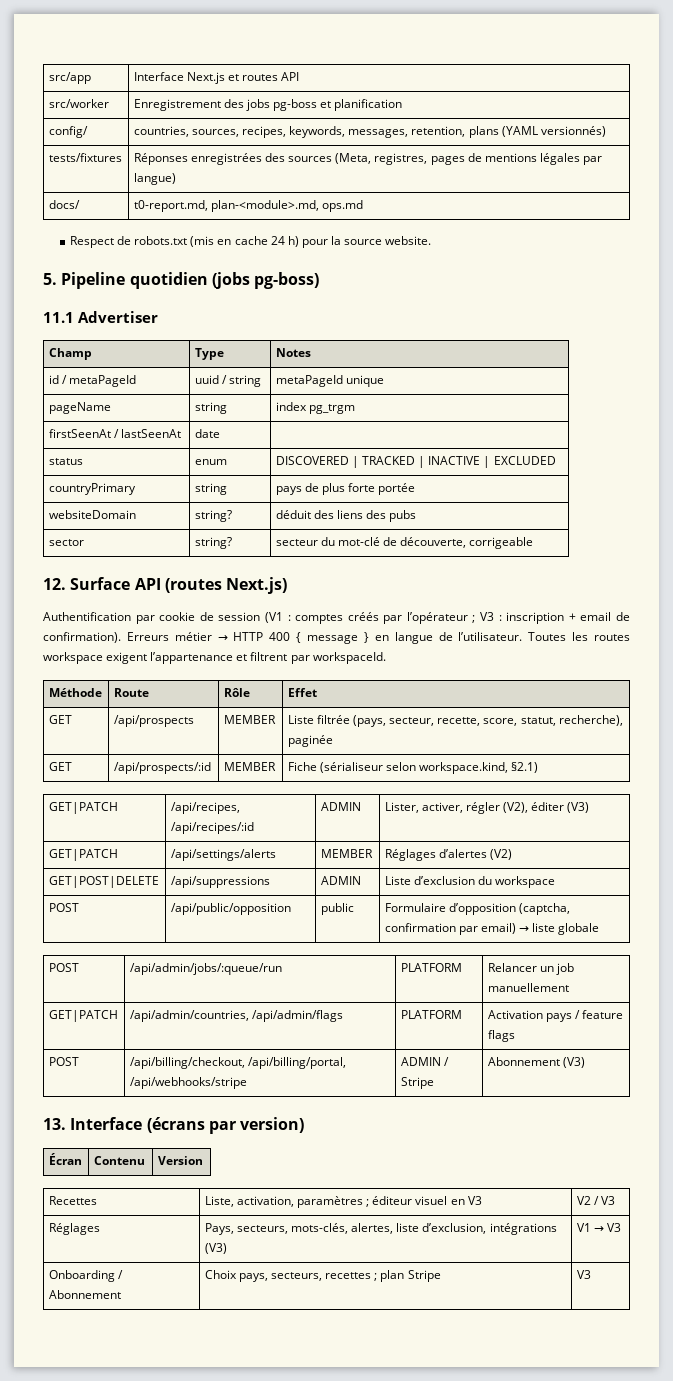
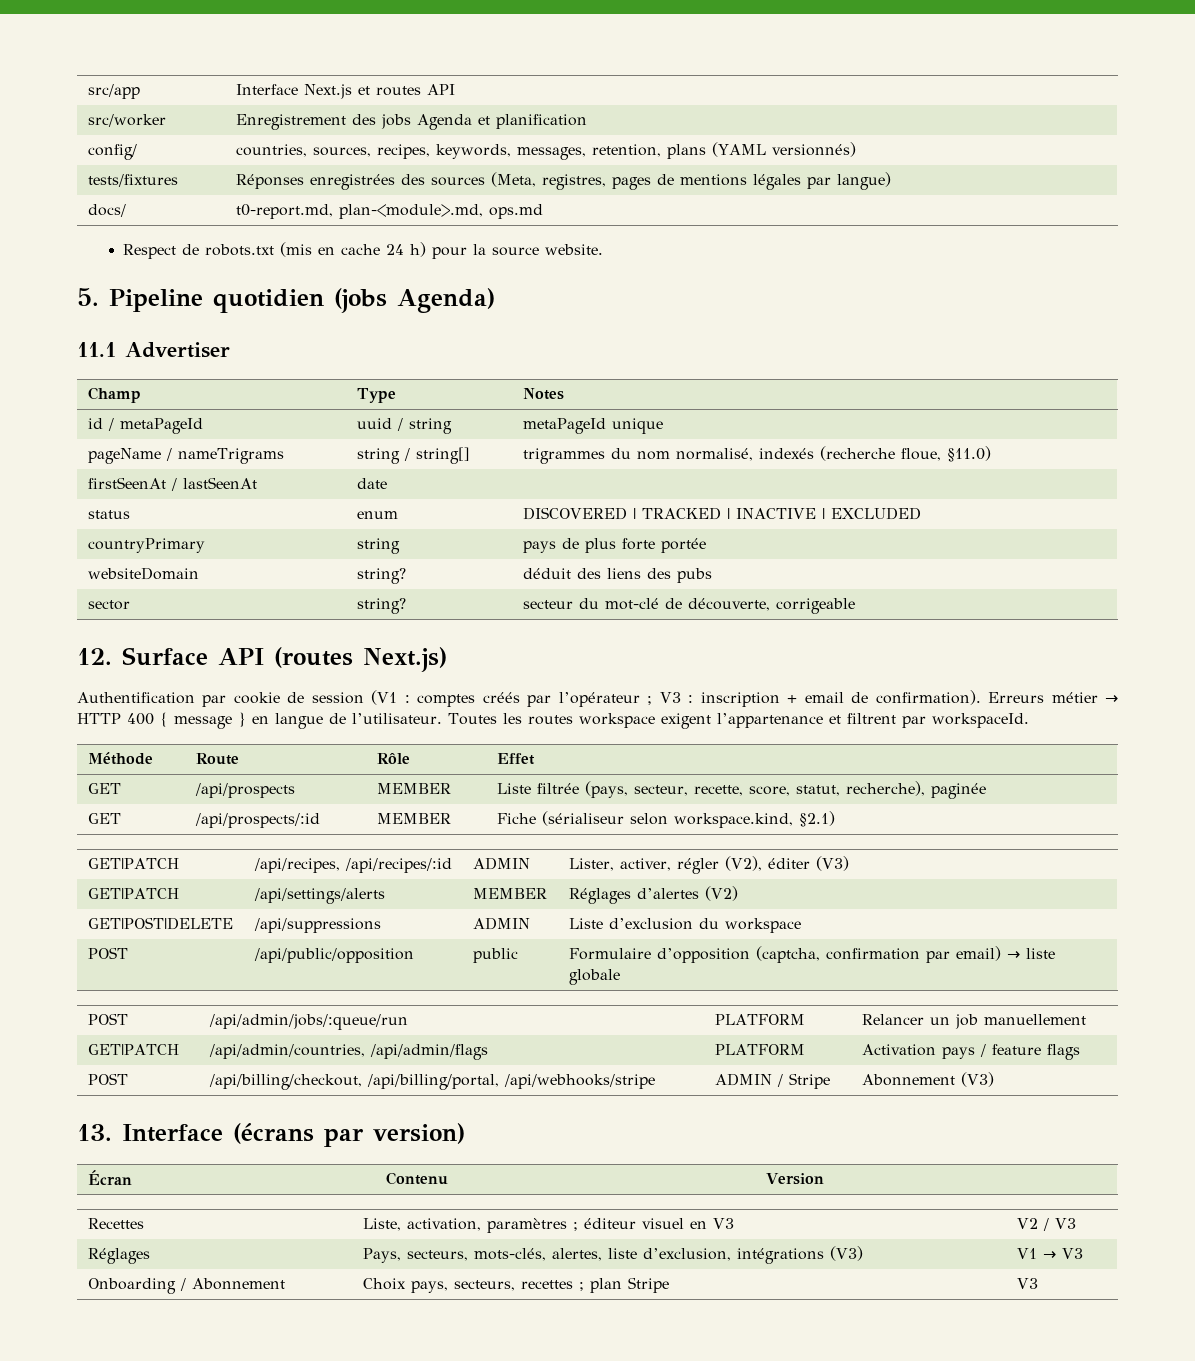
- src/worker | Enregistrement des jobs pg-boss et planification
+ src/worker | Enregistrement des jobs Agenda et planification
- 5. Pipeline quotidien (jobs pg-boss)
+ 5. Pipeline quotidien (jobs Agenda)
- pageName | string | index pg_trgm
+ pageName / nameTrigrams | string / string[] | trigrammes du nom normalisé, indexés (recherche floue, §11.0)

